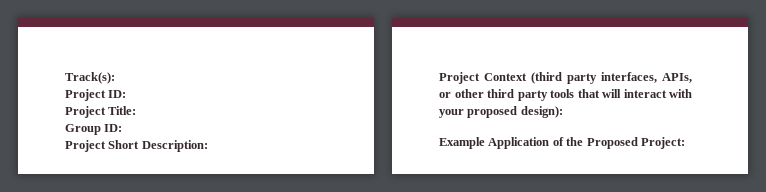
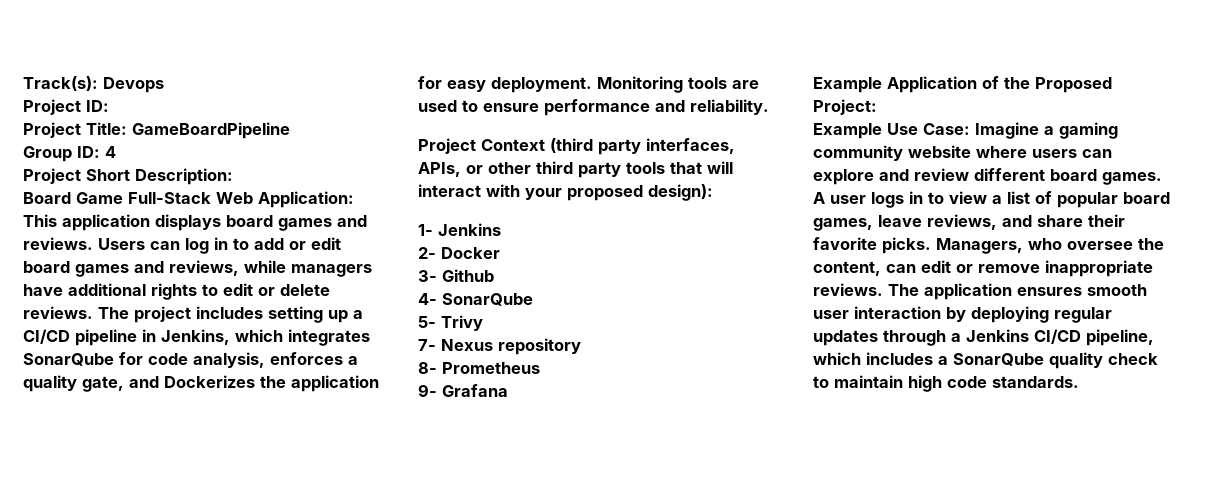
- Track(s):
+ Track(s): Devops
- Project Title:
+ Project Title: GameBoardPipeline
- Group ID:
+ Group ID: 4
+ Board Game Full-Stack Web Application: This application displays board games and reviews. Users can log in to add or edit board games and reviews, while managers have additional rights to edit or delete reviews. The project includes setting up a CI/CD pipeline in Jenkins, which integrates SonarQube for code analysis, enforces a quality gate, and Dockerizes the application for easy deployment. Monitoring tools are used to ensure performance and reliability.
+ 1- Jenkins
+ 2- Docker
+ 3- Github
+ 4- SonarQube
+ 5- Trivy
+ 7- Nexus repository
+ 8- Prometheus
+ 9- Grafana
+ Example Use Case: Imagine a gaming community website where users can explore and review different board games. A user logs in to view a list of popular board games, leave reviews, and share their favorite picks. Managers, who oversee the content, can edit or remove inappropriate reviews. The application ensures smooth user interaction by deploying regular updates through a Jenkins CI/CD pipeline, which includes a SonarQube quality check to maintain high code standards.

